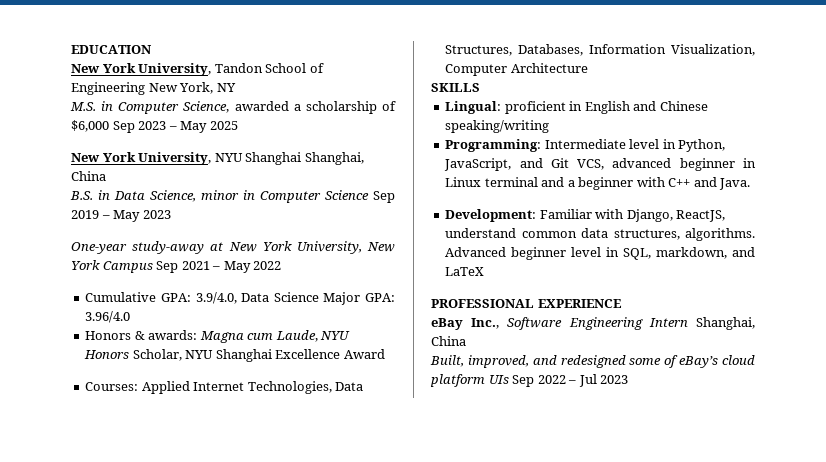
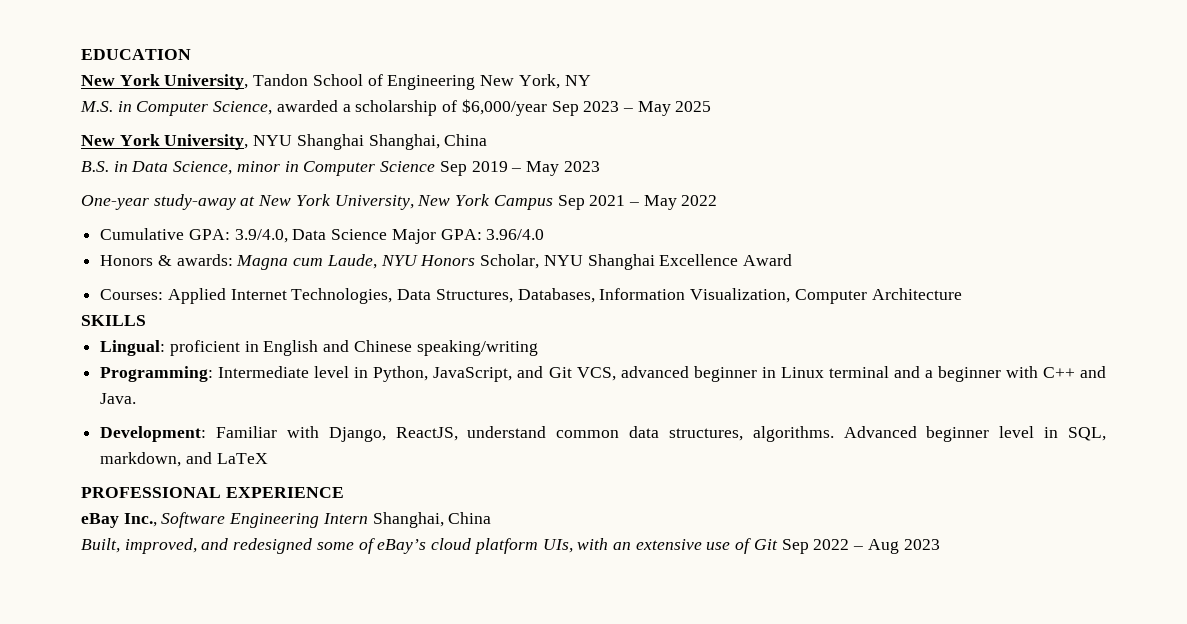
- M.S. in Computer Science, awarded a scholarship of $6,000 Sep 2023 – May 2025
+ M.S. in Computer Science, awarded a scholarship of $6,000/year Sep 2023 – May 2025
- Built, improved, and redesigned some of eBay’s cloud platform UIs Sep 2022 – Jul 2023
+ Built, improved, and redesigned some of eBay’s cloud platform UIs, with an extensive use of Git Sep 2022 – Aug 2023

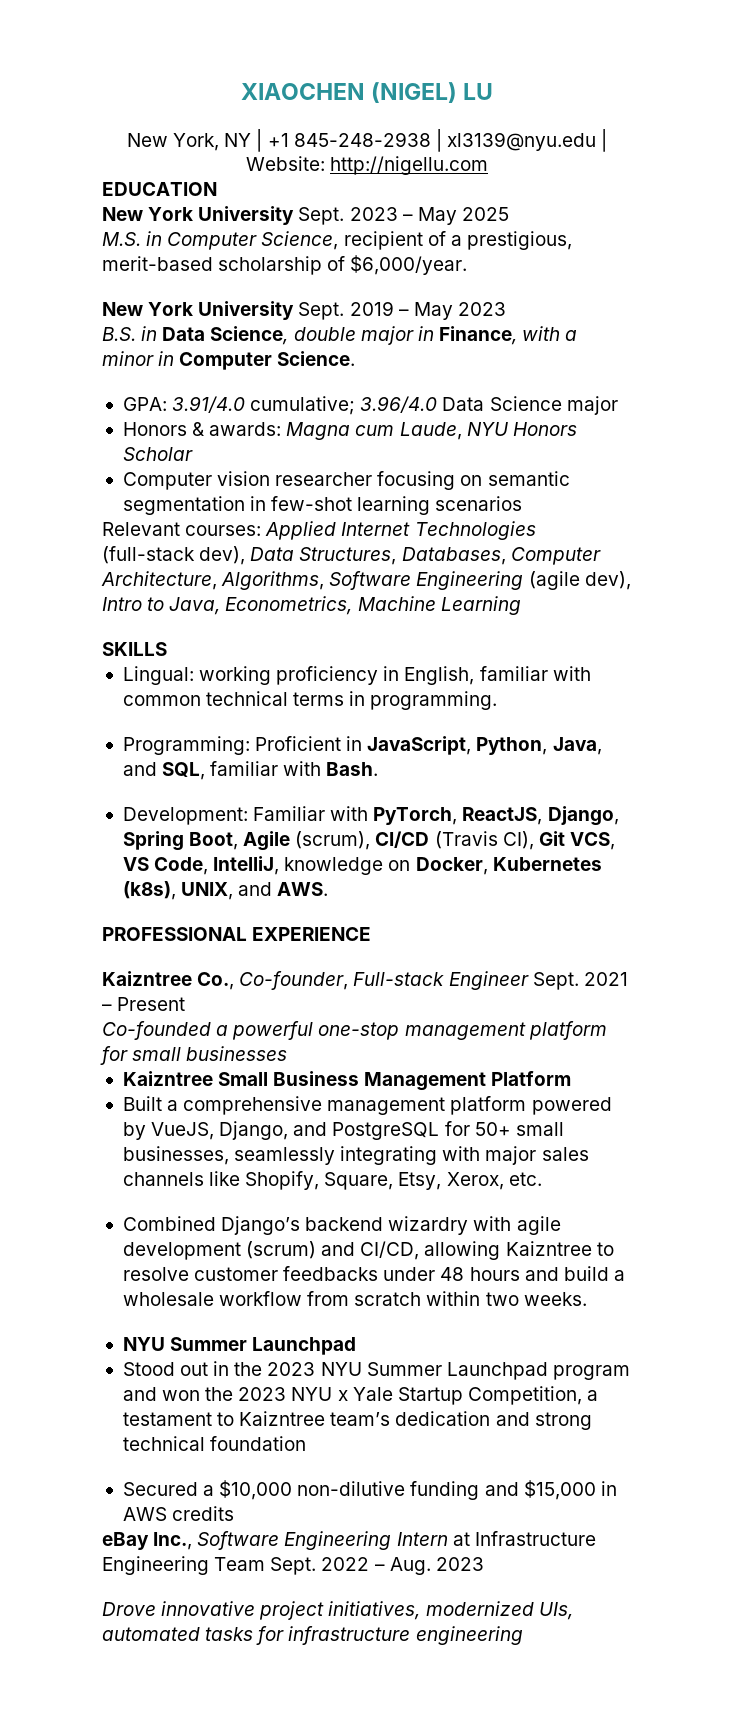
+ XIAOCHEN (NIGEL) LU
+ New York, NY | +1 845-248-2938 | xl3139@nyu.edu | Website: http://nigellu.com
  EDUCATION
- New York University, Tandon School of Engineering New York, NY
- M.S. in Computer Science, awarded a scholarship of $6,000/year Sep 2023 – May 2025
- New York University, NYU Shanghai Shanghai, China
- B.S. in Data Science, minor in Computer Science Sep 2019 – May 2023
- One-year study-away at New York University, New York Campus Sep 2021 – May 2022
- Cumulative GPA: 3.9/4.0, Data Science Major GPA: 3.96/4.0
+ New York University Sept. 2023 – May 2025
+ M.S. in Computer Science, recipient of a prestigious, merit-based scholarship of $6,000/year.
+ New York University Sept. 2019 – May 2023
+ B.S. in Data Science, double major in Finance, with a minor in Computer Science.
+ GPA: 3.91/4.0 cumulative; 3.96/4.0 Data Science major
- Honors & awards: Magna cum Laude, NYU Honors Scholar, NYU Shanghai Excellence Award
- Courses: Applied Internet Technologies, Data Structures, Databases, Information Visualization, Computer Architecture
+ Honors & awards: Magna cum Laude, NYU Honors Scholar
+ Computer vision researcher focusing on semantic segmentation in few-shot learning scenarios
+ Relevant courses: Applied Internet Technologies (full-stack dev), Data Structures, Databases, Computer Architecture, Algorithms, Software Engineering (agile dev), Intro to Java, Econometrics, Machine Learning
  SKILLS
- Lingual: proficient in English and Chinese speaking/writing
- Programming: Intermediate level in Python, JavaScript, and Git VCS, advanced beginner in Linux terminal and a beginner with C++ and Java.
- Development: Familiar with Django, ReactJS, understand common data structures, algorithms. Advanced beginner level in SQL, markdown, and LaTeX
+ Lingual: working proficiency in English, familiar with common technical terms in programming.
+ Programming: Proficient in JavaScript, Python, Java, and SQL, familiar with Bash.
+ Development: Familiar with PyTorch, ReactJS, Django, Spring Boot, Agile (scrum), CI/CD (Travis CI), Git VCS, VS Code, IntelliJ, knowledge on Docker, Kubernetes (k8s), UNIX, and AWS.
  PROFESSIONAL EXPERIENCE
+ Kaizntree Co., Co-founder, Full-stack Engineer Sept. 2021 – Present
+ Co-founded a powerful one-stop management platform for small businesses
+ Kaizntree Small Business Management Platform
+ Built a comprehensive management platform powered by VueJS, Django, and PostgreSQL for 50+ small businesses, seamlessly integrating with major sales channels like Shopify, Square, Etsy, Xerox, etc.
+ Combined Django’s backend wizardry with agile development (scrum) and CI/CD, allowing Kaizntree to resolve customer feedbacks under 48 hours and build a wholesale workflow from scratch within two weeks.
+ NYU Summer Launchpad
+ Stood out in the 2023 NYU Summer Launchpad program and won the 2023 NYU x Yale Startup Competition, a testament to Kaizntree team’s dedication and strong technical foundation
+ Secured a $10,000 non-dilutive funding and $15,000 in AWS credits
- eBay Inc., Software Engineering Intern Shanghai, China
- Built, improved, and redesigned some of eBay’s cloud platform UIs, with an extensive use of Git Sep 2022 – Aug 2023
+ eBay Inc., Software Engineering Intern at Infrastructure Engineering Team Sept. 2022 – Aug. 2023
+ Drove innovative project initiatives, modernized UIs, automated tasks for infrastructure engineering

